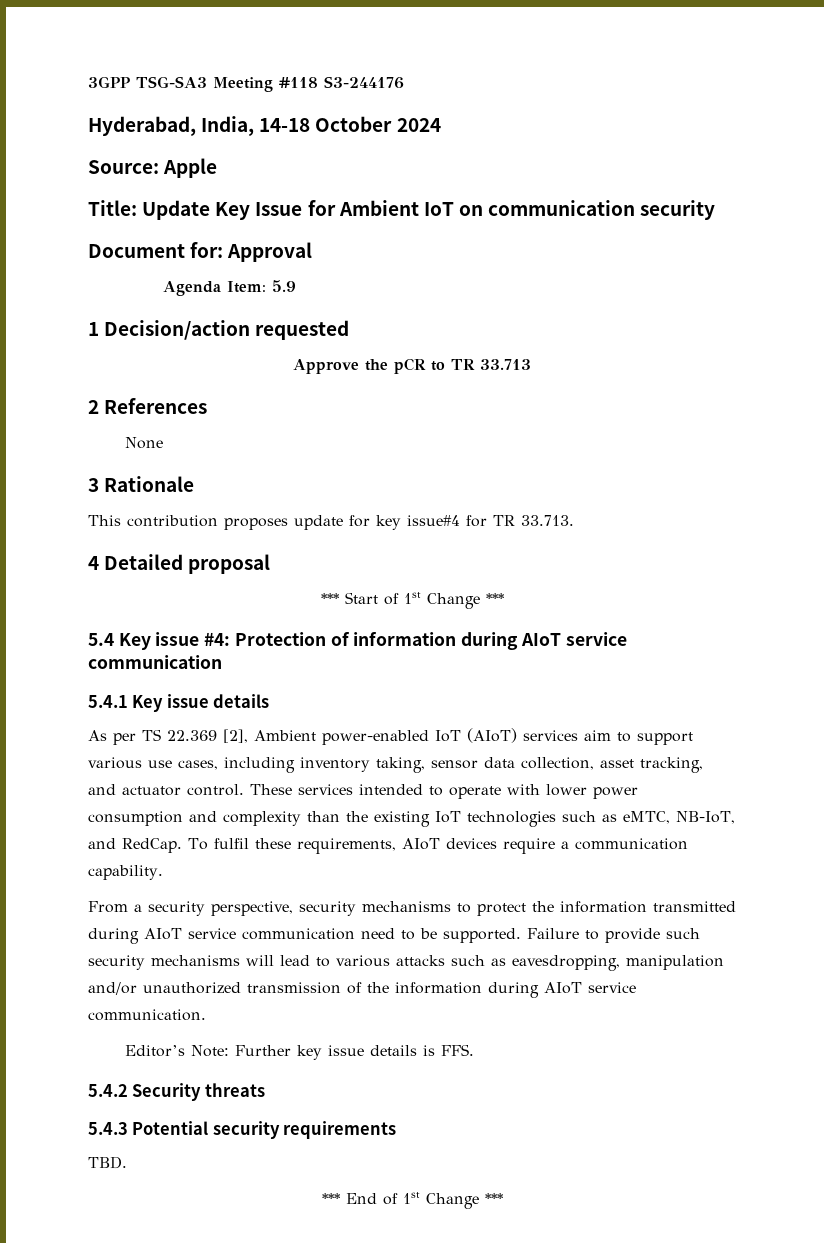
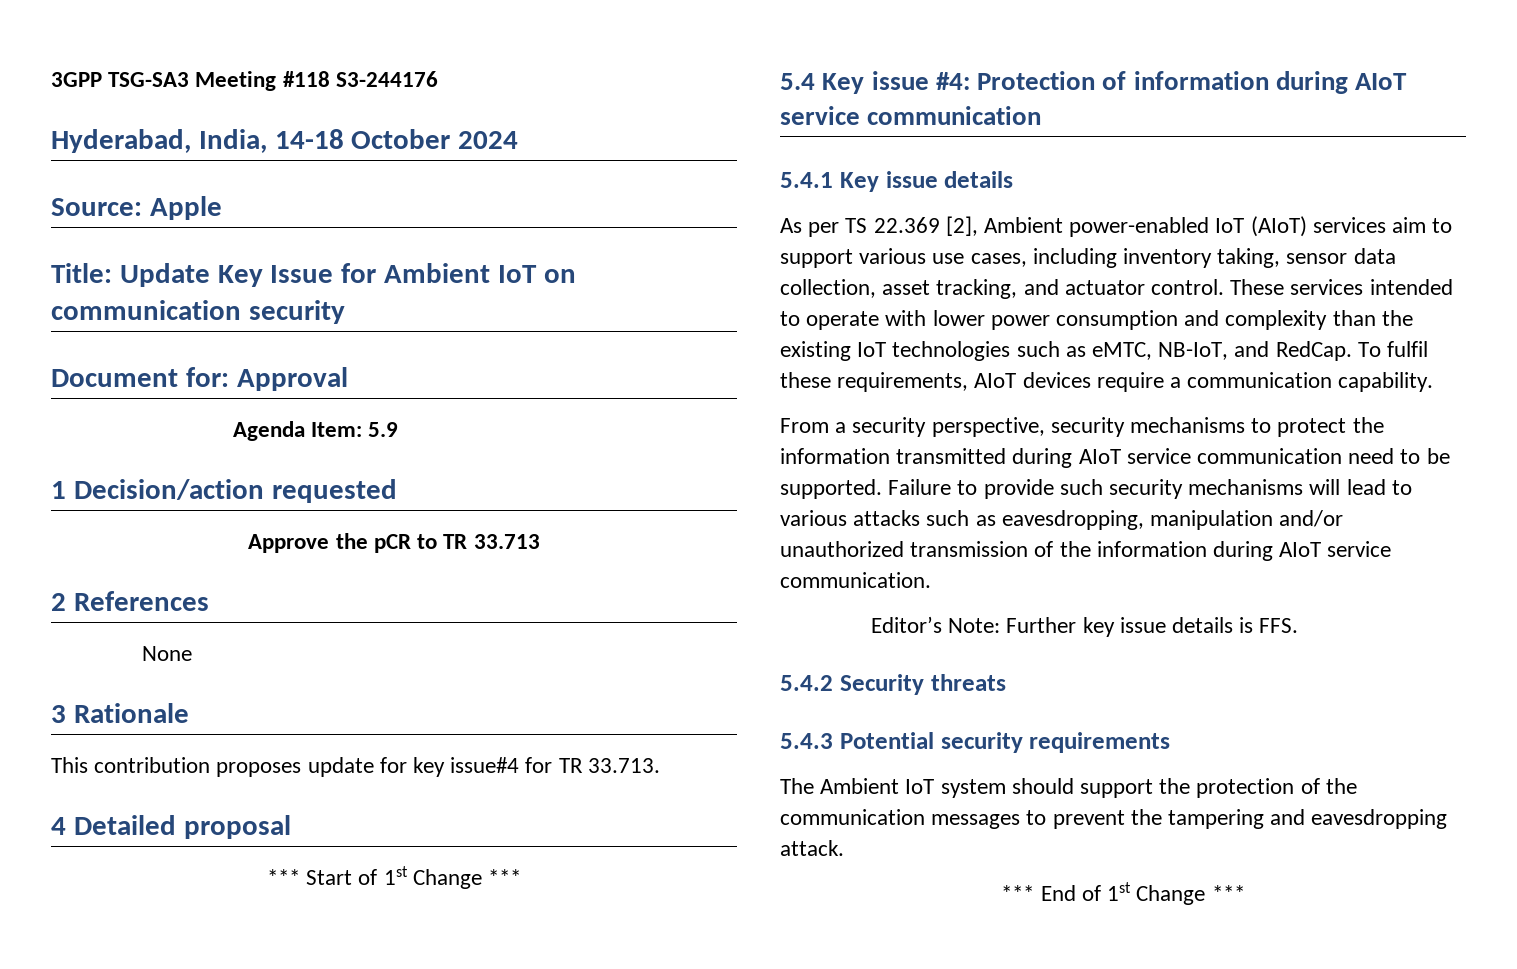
- TBD.
+ The Ambient IoT system should support the protection of the communication messages to prevent the tampering and eavesdropping attack.

